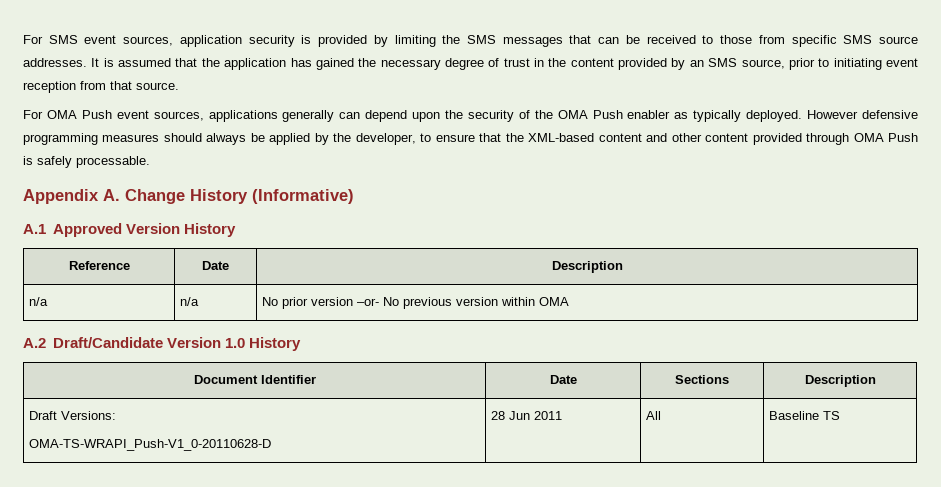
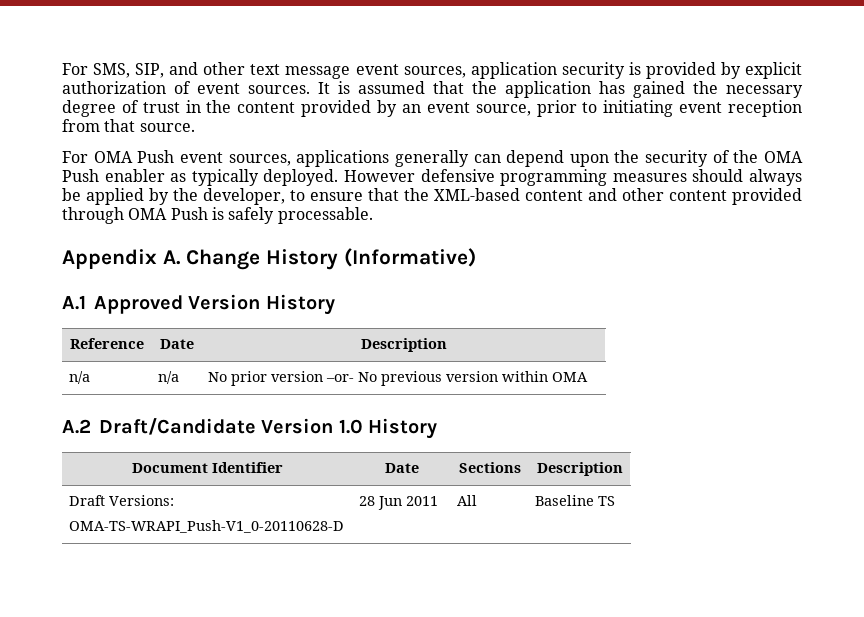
- For SMS event sources, application security is provided by limiting the SMS messages that can be received to those from specific SMS source addresses.
+ For SMS, SIP, and other text message event sources, application security is provided by explicit authorization of event sources.
- It is assumed that the application has gained the necessary degree of trust in the content provided by an SMS source, prior to initiating event reception from that source.
+ It is assumed that the application has gained the necessary degree of trust in the content provided by an event source, prior to initiating event reception from that source.

